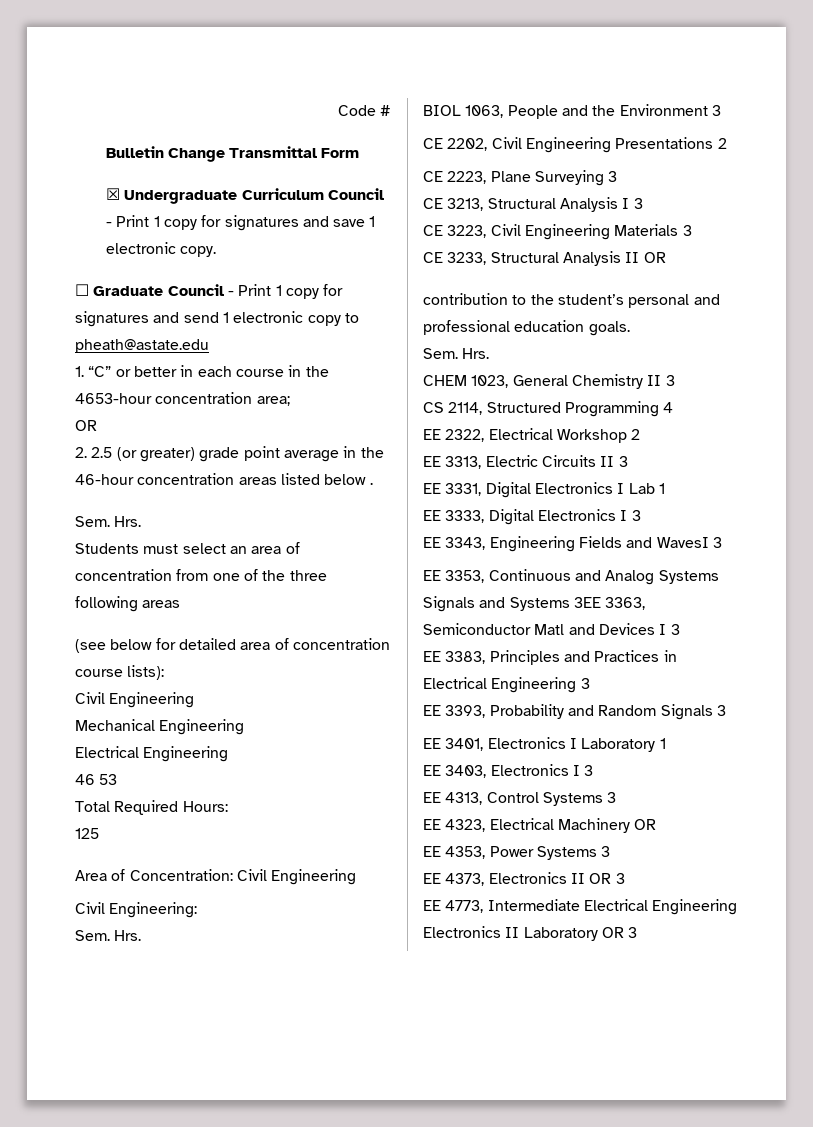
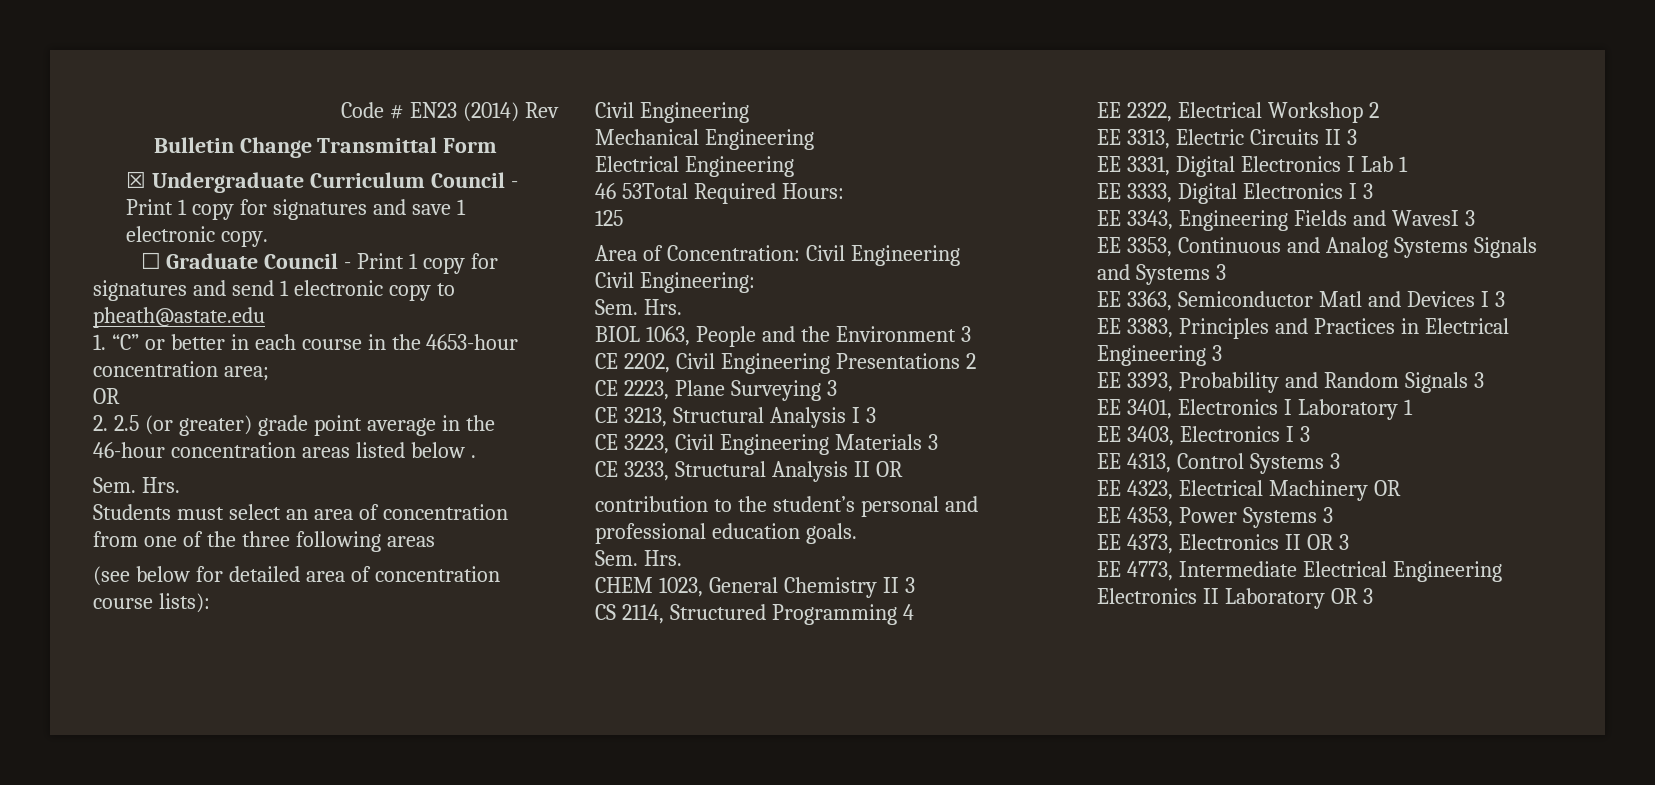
- Code #
+ Code # EN23 (2014) Rev
- 46 53
- Total Required Hours:
+ 46 53Total Required Hours:
- EE 3353, Continuous and Analog Systems Signals and Systems 3EE 3363, Semiconductor Matl and Devices I 3
+ EE 3353, Continuous and Analog Systems Signals and Systems 3
+ EE 3363, Semiconductor Matl and Devices I 3

